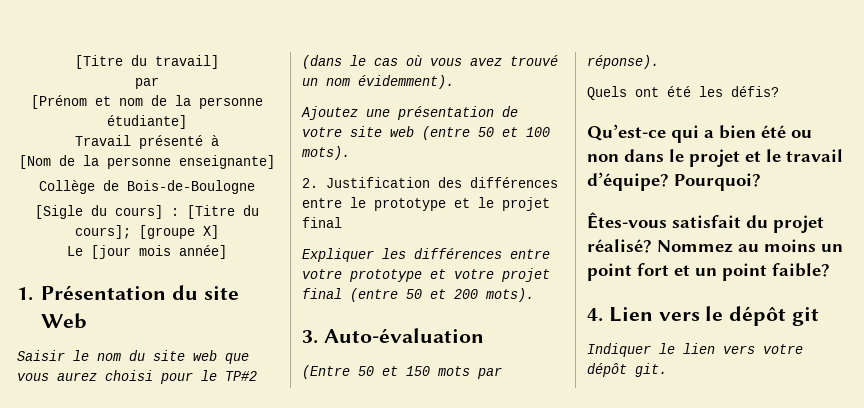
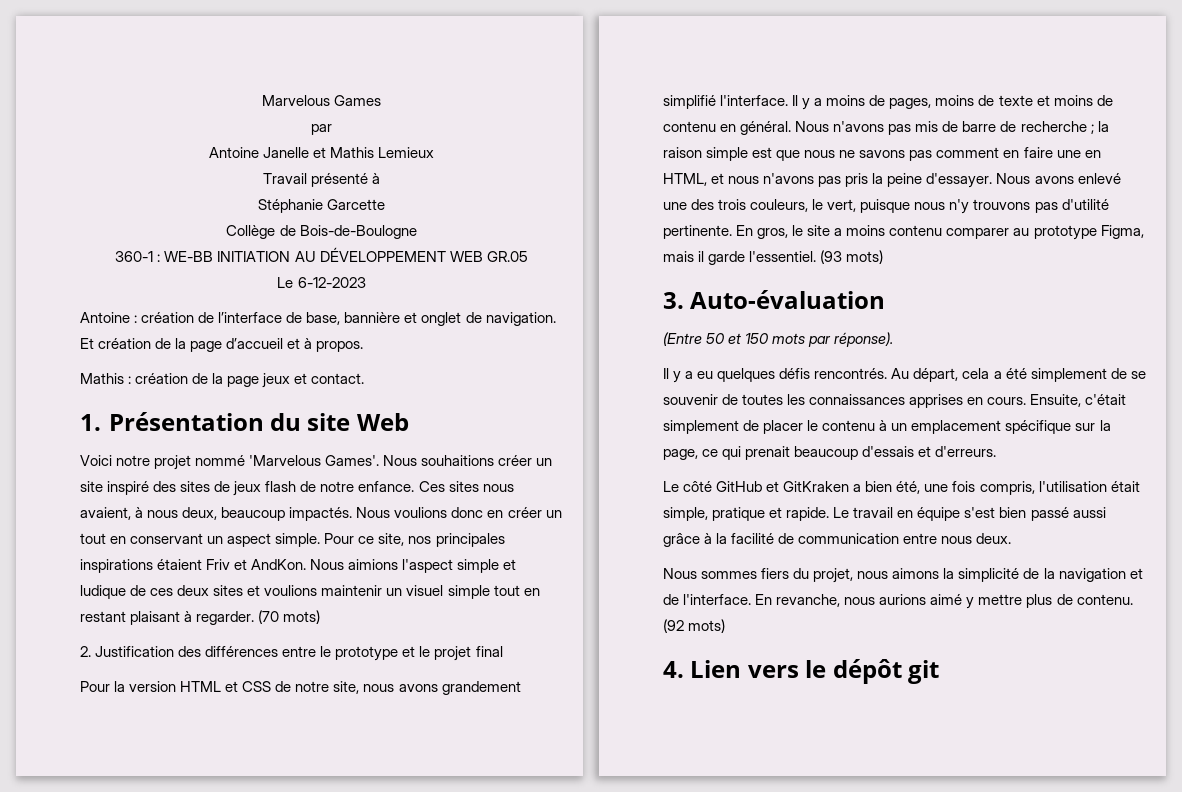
- [Titre du travail]
+ Marvelous Games
  par
- [Prénom et nom de la personne étudiante]
+ Antoine Janelle et Mathis Lemieux
  Travail présenté à
- [Nom de la personne enseignante]
+ Stéphanie Garcette
  Collège de Bois-de-Boulogne
- [Sigle du cours] : [Titre du cours]; [groupe X]
- Le [jour mois année]
+ 360-1 : WE-BB INITIATION AU DÉVELOPPEMENT WEB GR.05
+ Le 6-12-2023
+ Antoine : création de l’interface de base, bannière et onglet de navigation. Et création de la page d’accueil et à propos.
+ Mathis : création de la page jeux et contact.
- Saisir le nom du site web que vous aurez choisi pour le TP#2 (dans le cas où vous avez trouvé un nom évidemment).
- Ajoutez une présentation de votre site web (entre 50 et 100 mots).
+ Voici notre projet nommé 'Marvelous Games'. Nous souhaitions créer un site inspiré des sites de jeux flash de notre enfance. Ces sites nous avaient, à nous deux, beaucoup impactés. Nous voulions donc en créer un tout en conservant un aspect simple. Pour ce site, nos principales inspirations étaient Friv et AndKon. Nous aimions l'aspect simple et ludique de ces deux sites et voulions maintenir un visuel simple tout en restant plaisant à regarder. (70 mots)
- Expliquer les différences entre votre prototype et votre projet final (entre 50 et 200 mots).
+ Pour la version HTML et CSS de notre site, nous avons grandement simplifié l'interface. Il y a moins de pages, moins de texte et moins de contenu en général. Nous n'avons pas mis de barre de recherche ; la raison simple est que nous ne savons pas comment en faire une en HTML, et nous n'avons pas pris la peine d'essayer. Nous avons enlevé une des trois couleurs, le vert, puisque nous n'y trouvons pas d'utilité pertinente. En gros, le site a moins contenu comparer au prototype Figma, mais il garde l'essentiel. (93 mots)
- Quels ont été les défis?
- Qu’est-ce qui a bien été ou non dans le projet et le travail d’équipe? Pourquoi?
- Êtes-vous satisfait du projet réalisé? Nommez au moins un point fort et un point faible?
+ Il y a eu quelques défis rencontrés. Au départ, cela a été simplement de se souvenir de toutes les connaissances apprises en cours. Ensuite, c'était simplement de placer le contenu à un emplacement spécifique sur la page, ce qui prenait beaucoup d'essais et d'erreurs.
+ Le côté GitHub et GitKraken a bien été, une fois compris, l'utilisation était simple, pratique et rapide. Le travail en équipe s'est bien passé aussi grâce à la facilité de communication entre nous deux.
+ Nous sommes fiers du projet, nous aimons la simplicité de la navigation et de l'interface. En revanche, nous aurions aimé y mettre plus de contenu. (92 mots)
- Indiquer le lien vers votre dépôt git.

